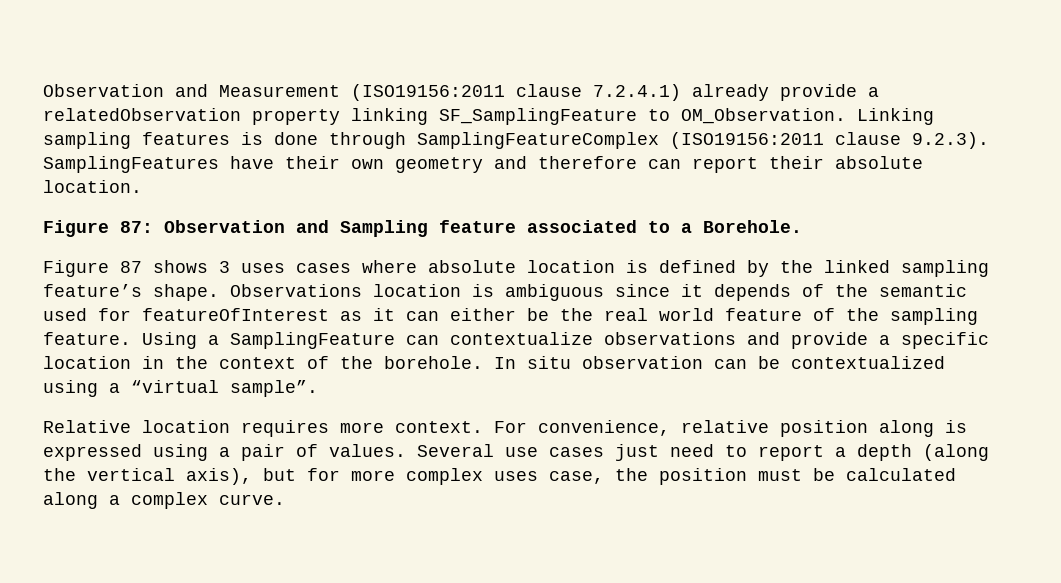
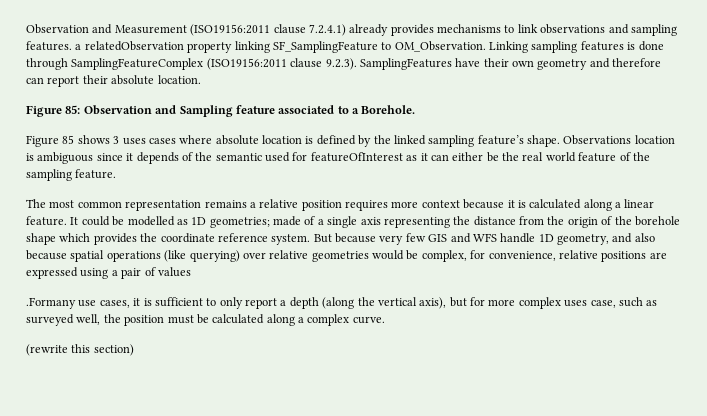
- Observation and Measurement (ISO19156:2011 clause 7.2.4.1) already provide a relatedObservation property linking SF_SamplingFeature to OM_Observation.
+ Observation and Measurement (ISO19156:2011 clause 7.2.4.1) already provides mechanisms to link observations and sampling features. a relatedObservation property linking SF_SamplingFeature to OM_Observation.
- Figure 87: Observation and Sampling feature associated to a Borehole.
+ Figure 85: Observation and Sampling feature associated to a Borehole.
- Figure 87 shows 3 uses cases where absolute location is defined by the linked sampling feature’s shape.
+ Figure 85 shows 3 uses cases where absolute location is defined by the linked sampling feature’s shape.
- Observations location is ambiguous since it depends of the semantic used for featureOfInterest as it can either be the real world feature of the sampling feature. Using a SamplingFeature can contextualize observations and provide a specific location in the context of the borehole. In situ observation can be contextualized using a “virtual sample”.
- Relative location requires more context. For convenience, relative position along is expressed using a pair of values. Several use cases just need to report a depth (along the vertical axis), but for more complex uses case, the position must be calculated along a complex curve.
+ Observations location is ambiguous since it depends of the semantic used for featureOfInterest as it can either be the real world feature of the sampling feature.
+ The most common representation remains a relative position requires more context because it is calculated along a linear feature. It could be modelled as 1D geometries; made of a single axis representing the distance from the origin of the borehole shape which provides the coordinate reference system. But because very few GIS and WFS handle 1D geometry, and also because spatial operations (like querying) over relative geometries would be complex, for convenience, relative positions are expressed using a pair of values
+ .Formany use cases, it is sufficient to only report a depth (along the vertical axis), but for more complex uses case, such as surveyed well, the position must be calculated along a complex curve.
+ (rewrite this section)

